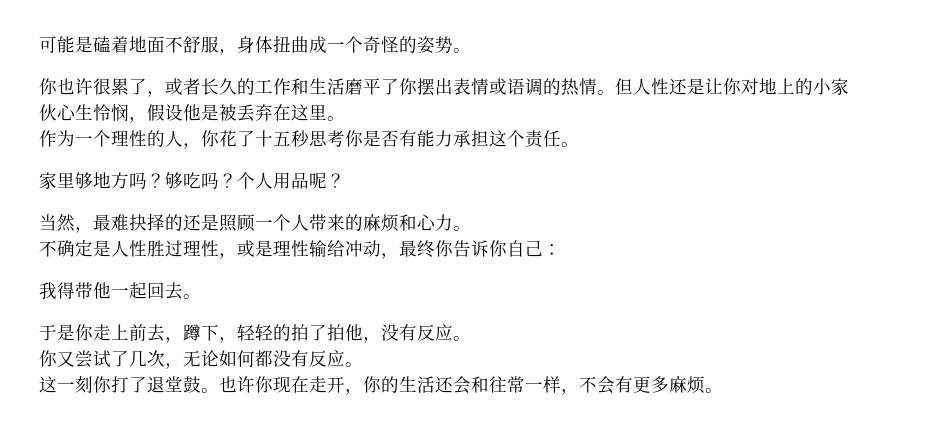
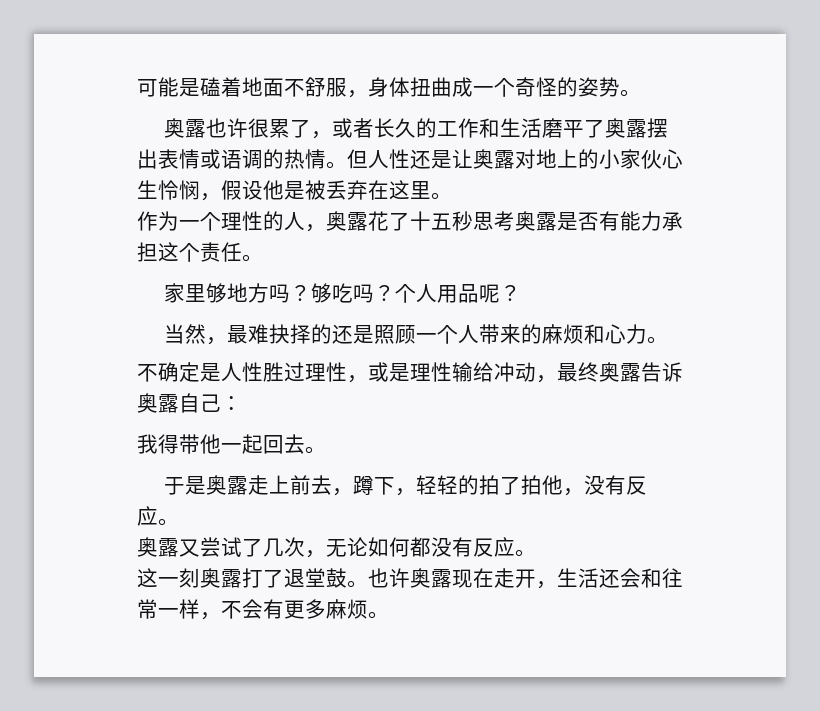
- 你也许很累了，或者长久的工作和生活磨平了你摆出表情或语调的热情。
+ 奥露也许很累了，或者长久的工作和生活磨平了奥露摆出表情或语调的热情。
- 但人性还是让你对地上的小家伙心生怜悯，假设他是被丢弃在这里。
+ 但人性还是让奥露对地上的小家伙心生怜悯，假设他是被丢弃在这里。
- 作为一个理性的人，你花了十五秒思考你是否有能力承担这个责任。
+ 作为一个理性的人，奥露花了十五秒思考奥露是否有能力承担这个责任。
- 不确定是人性胜过理性，或是理性输给冲动，最终你告诉你自己：
+ 不确定是人性胜过理性，或是理性输给冲动，最终奥露告诉奥露自己：
- 于是你走上前去，蹲下，轻轻的拍了拍他，没有反应。
+ 于是奥露走上前去，蹲下，轻轻的拍了拍他，没有反应。
- 你又尝试了几次，无论如何都没有反应。
+ 奥露又尝试了几次，无论如何都没有反应。
- 这一刻你打了退堂鼓。
+ 这一刻奥露打了退堂鼓。
- 也许你现在走开，你的生活还会和往常一样，不会有更多麻烦。
+ 也许奥露现在走开，生活还会和往常一样，不会有更多麻烦。

